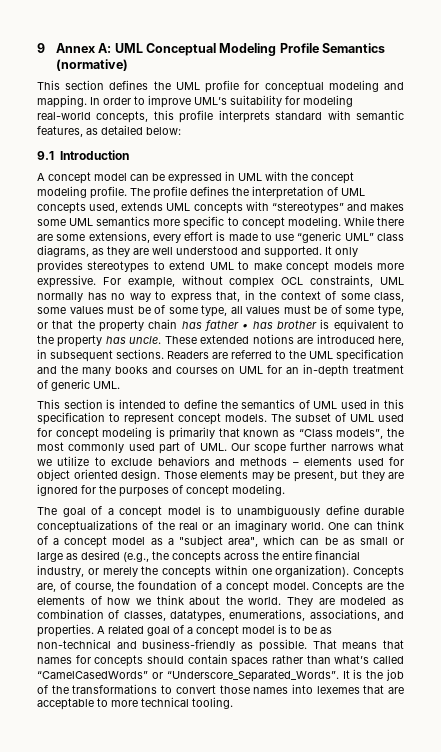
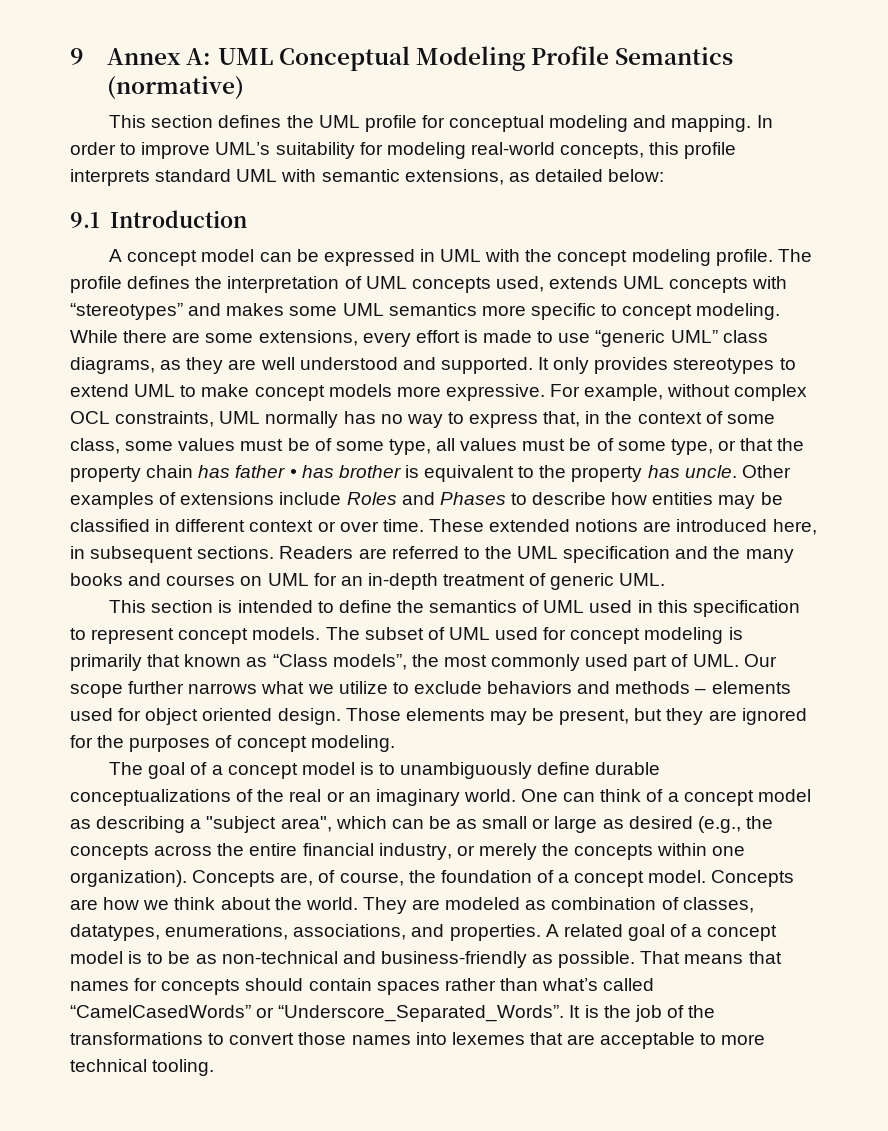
- In order to improve UML’s suitability for modeling real-world concepts, this profile interprets standard with semantic features, as detailed below:
+ In order to improve UML’s suitability for modeling real-world concepts, this profile interprets standard UML with semantic extensions, as detailed below:
+ Other examples of extensions include Roles and Phases to describe how entities may be classified in different context or over time.
- One can think of a concept model as a "subject area", which can be as small or large as desired (e.g., the concepts across the entire financial industry, or merely the concepts within one organization).
+ One can think of a concept model as describing a "subject area", which can be as small or large as desired (e.g., the concepts across the entire financial industry, or merely the concepts within one organization).
- Concepts are the elements of how we think about the world.
+ Concepts are how we think about the world.

